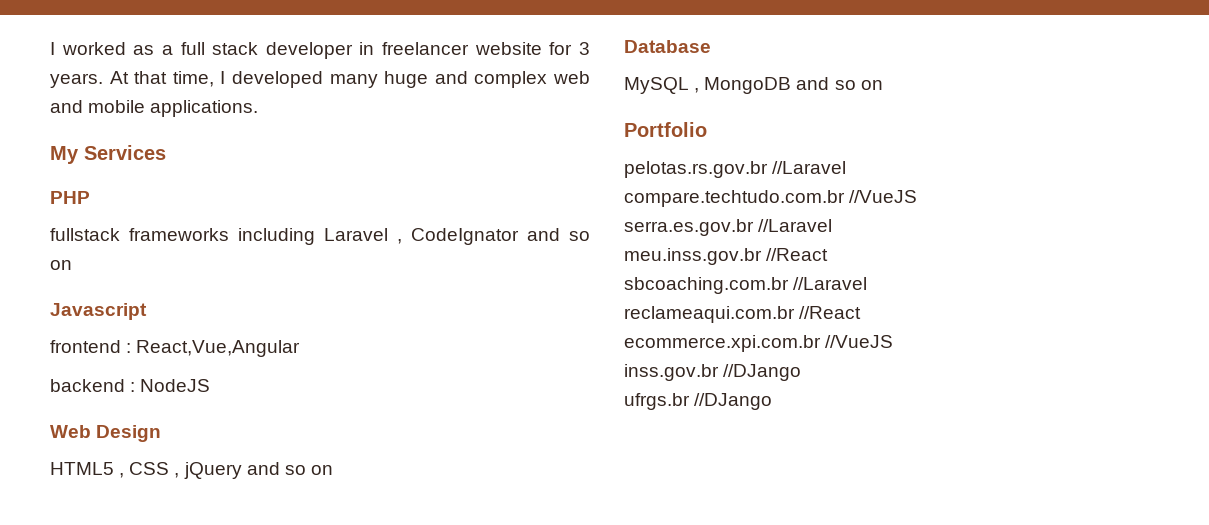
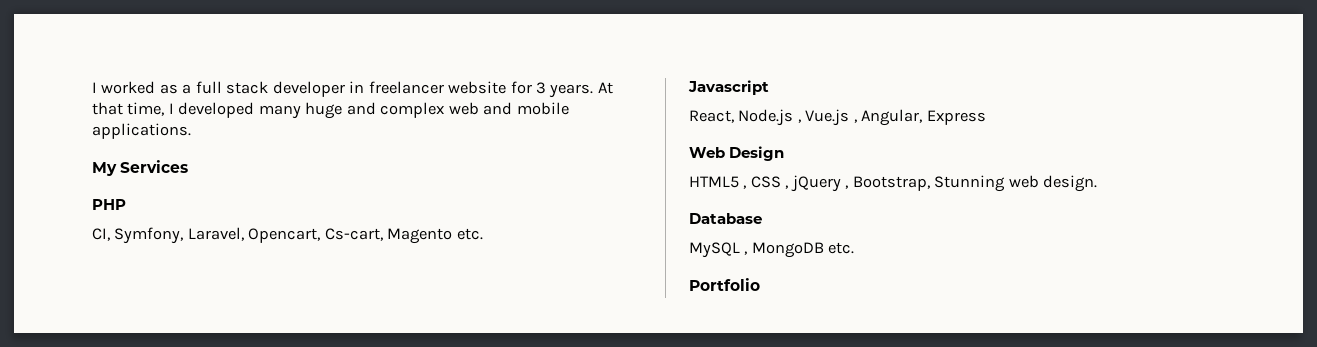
- fullstack frameworks including Laravel , CodeIgnator and so on
+ CI, Symfony, Laravel, Opencart, Cs-cart, Magento etc.
  Javascript
- frontend : React,Vue,Angular
- backend : NodeJS
+ React, Node.js , Vue.js , Angular, Express
- HTML5 , CSS , jQuery and so on
+ HTML5 , CSS , jQuery , Bootstrap, Stunning web design.
- MySQL , MongoDB and so on
+ MySQL , MongoDB etc.
  Portfolio
- pelotas.rs.gov.br //Laravel
- compare.techtudo.com.br //VueJS
- serra.es.gov.br //Laravel
- meu.inss.gov.br //React
- sbcoaching.com.br //Laravel
- reclameaqui.com.br //React
- ecommerce.xpi.com.br //VueJS
- inss.gov.br //DJango
- ufrgs.br //DJango

